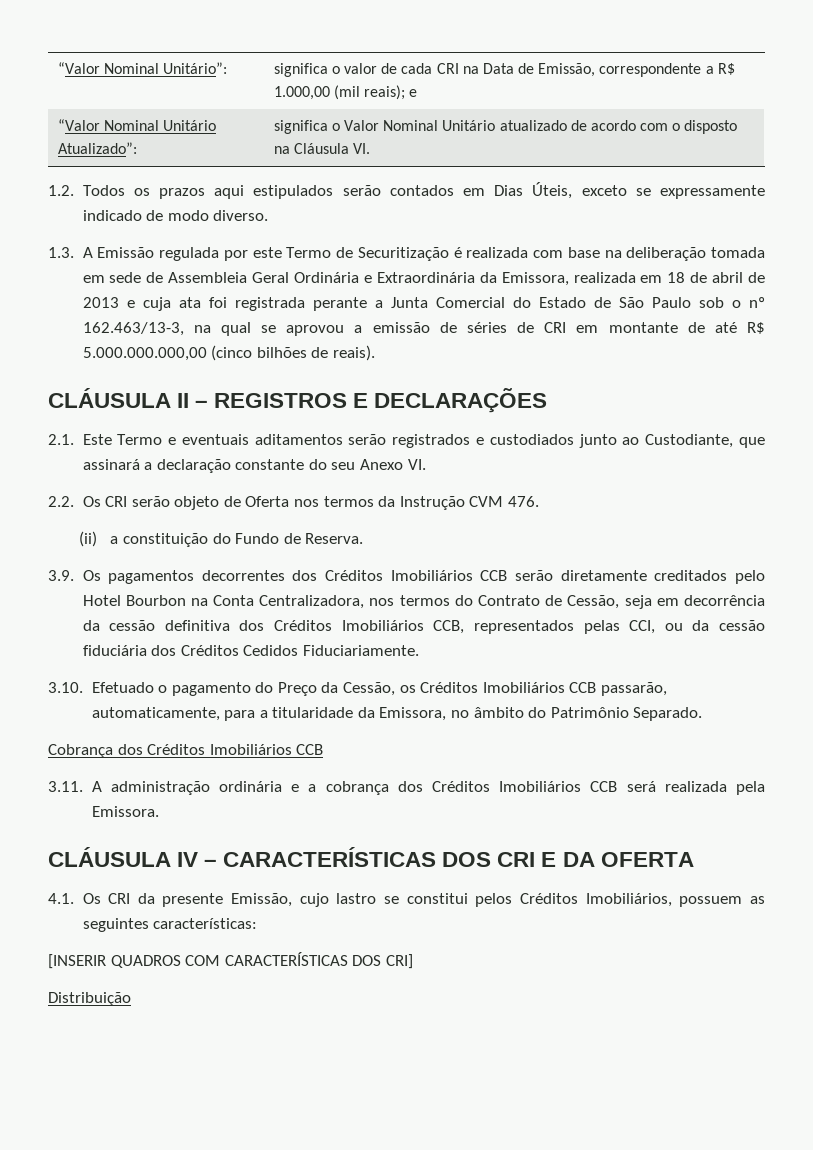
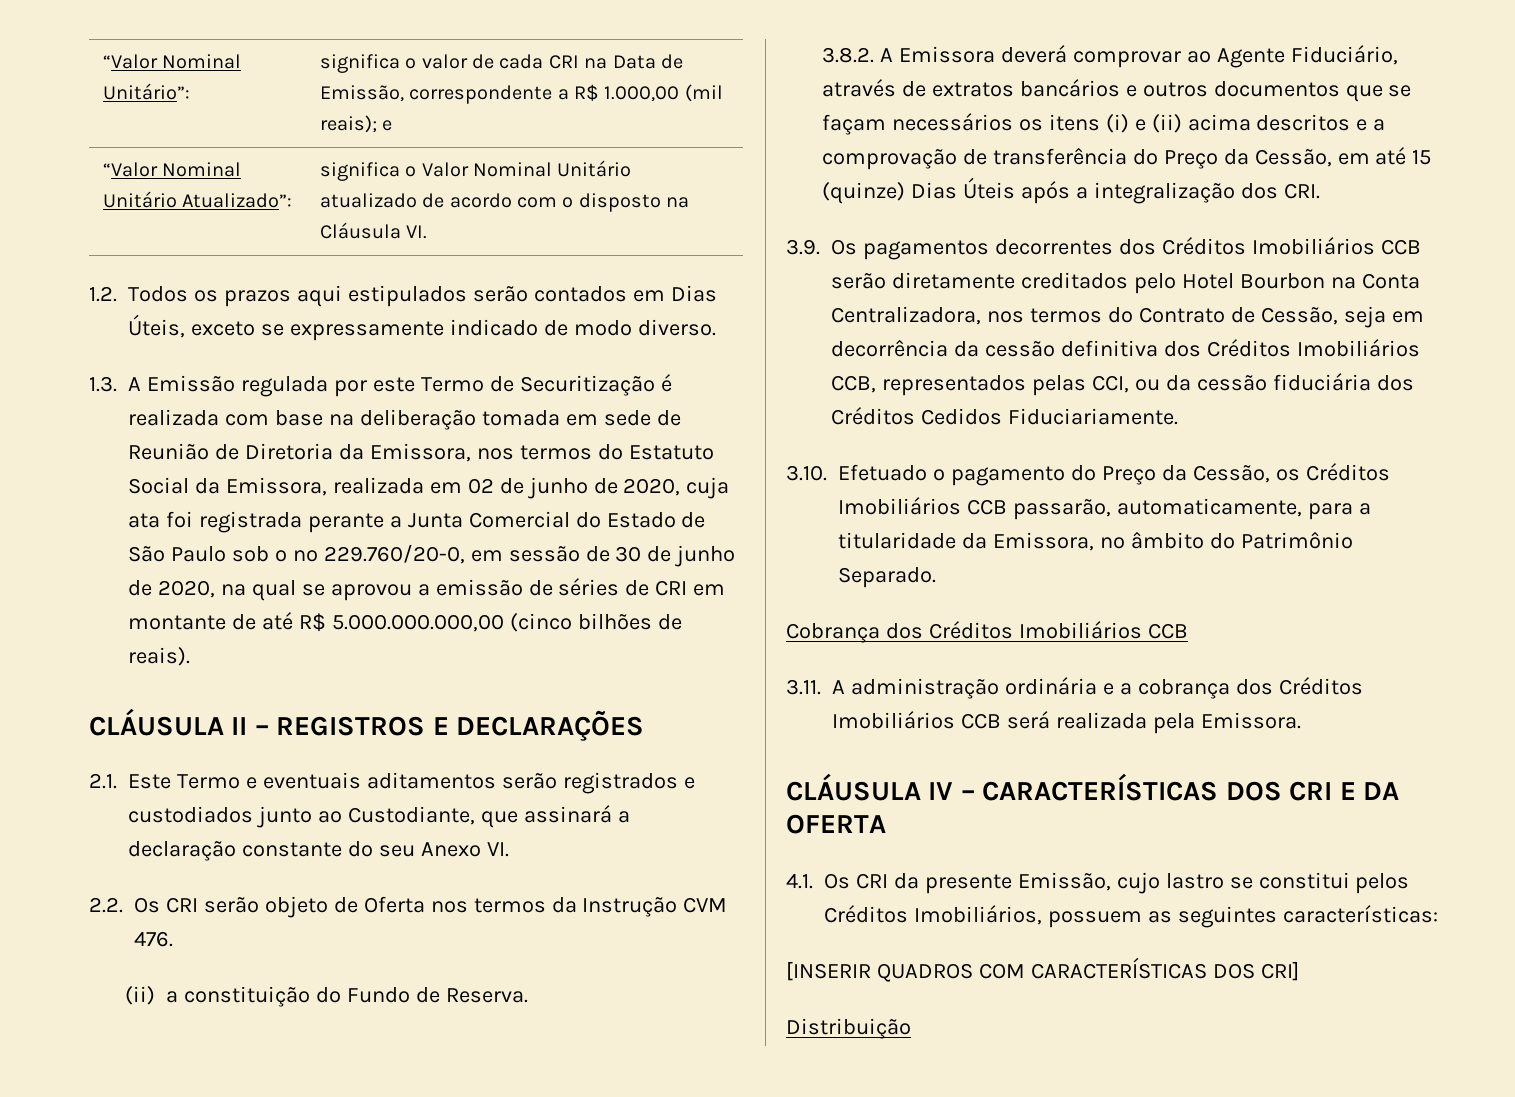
- 1.3. A Emissão regulada por este Termo de Securitização é realizada com base na deliberação tomada em sede de Assembleia Geral Ordinária e Extraordinária da Emissora, realizada em 18 de abril de 2013 e cuja ata foi registrada perante a Junta Comercial do Estado de São Paulo sob o nº 162.463/13-3, na qual se aprovou a emissão de séries de CRI em montante de até R$ 5.000.000.000,00 (cinco bilhões de reais).
+ 1.3. A Emissão regulada por este Termo de Securitização é realizada com base na deliberação tomada em sede de Reunião de Diretoria da Emissora, nos termos do Estatuto Social da Emissora, realizada em 02 de junho de 2020, cuja ata foi registrada perante a Junta Comercial do Estado de São Paulo sob o nº 229.760/20-0, em sessão de 30 de junho de 2020, na qual se aprovou a emissão de séries de CRI em montante de até R$ 5.000.000.000,00 (cinco bilhões de reais).
+ 3.8.2. A Emissora deverá comprovar ao Agente Fiduciário, através de extratos bancários e outros documentos que se façam necessários os itens (i) e (ii) acima descritos e a comprovação de transferência do Preço da Cessão, em até 15 (quinze) Dias Úteis após a integralização dos CRI.

